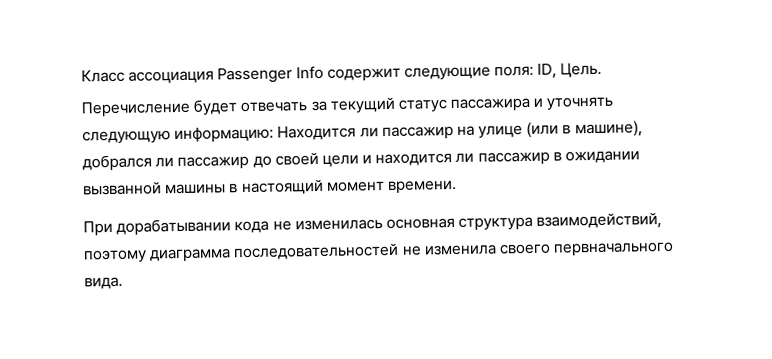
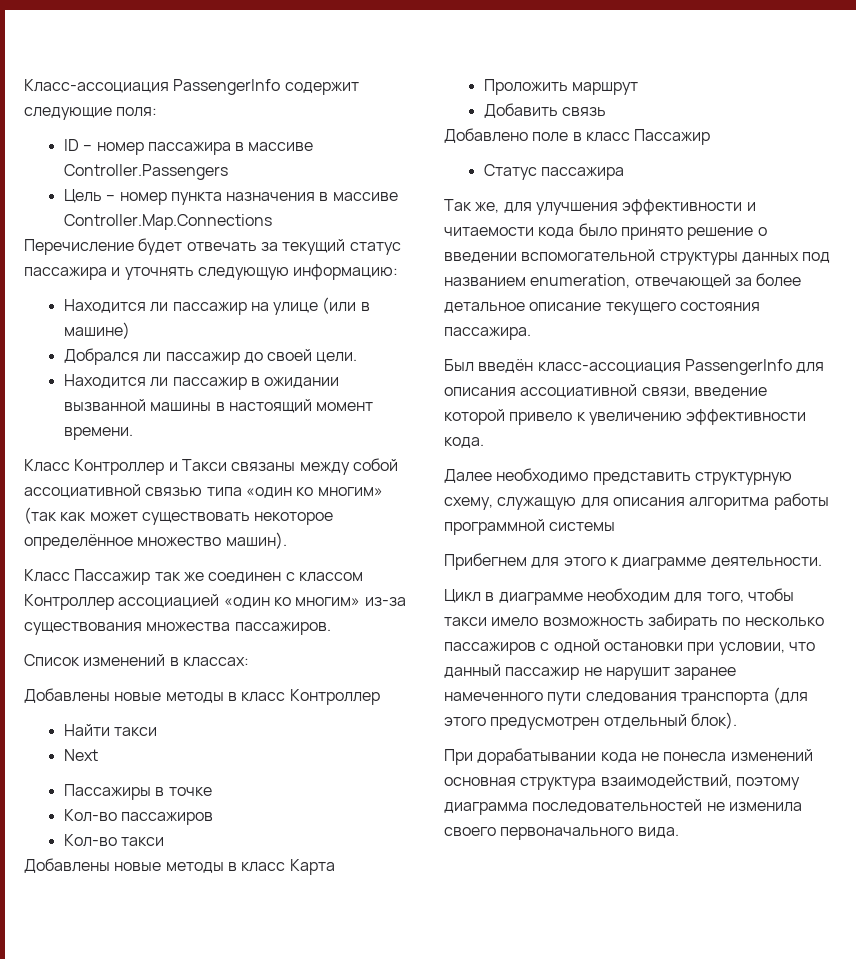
- Класс ассоциация Passenger Info содержит следующие поля: ID, Цель.
+ Класс-ассоциация PassengerInfo содержит следующие поля:
+ ID – номер пассажира в массиве Controller.Passengers
+ Цель – номер пункта назначения в массиве Controller.Map.Connections
- Перечисление будет отвечать за текущий статус пассажира и уточнять следующую информацию: Находится ли пассажир на улице (или в машине), добрался ли пассажир до своей цели и находится ли пассажир в ожидании вызванной машины в настоящий момент времени.
+ Перечисление будет отвечать за текущий статус пассажира и уточнять следующую информацию:
+ Находится ли пассажир на улице (или в машине)
+ Добрался ли пассажир до своей цели.
+ Находится ли пассажир в ожидании вызванной машины в настоящий момент времени.
+ Класс Контроллер и Такси связаны между собой ассоциативной связью типа «один ко многим» (так как может существовать некоторое определённое множество машин).
+ Класс Пассажир так же соединен с классом Контроллер ассоциацией «один ко многим» из-за существования множества пассажиров.
+ Список изменений в классах:
+ Добавлены новые методы в класс Контроллер
+ Найти такси
+ Next
+ Пассажиры в точке
+ Кол-во пассажиров
+ Кол-во такси
+ Добавлены новые методы в класс Карта
+ Проложить маршрут
+ Добавить связь
+ Добавлено поле в класс Пассажир
+ Статус пассажира
+ Так же, для улучшения эффективности и читаемости кода было принято решение о введении вспомогательной структуры данных под названием enumeration, отвечающей за более детальное описание текущего состояния пассажира.
+ Был введён класс-ассоциация PassengerInfo для описания ассоциативной связи, введение которой привело к увеличению эффективности кода.
+ Далее необходимо представить структурную схему, служащую для описания алгоритма работы программной системы
+ Прибегнем для этого к диаграмме деятельности.
+ Цикл в диаграмме необходим для того, чтобы такси имело возможность забирать по несколько пассажиров с одной остановки при условии, что данный пассажир не нарушит заранее намеченного пути следования транспорта (для этого предусмотрен отдельный блок).
- При дорабатывании кода не изменилась основная структура взаимодействий, поэтому диаграмма последовательностей не изменила своего первначального вида.
+ При дорабатывании кода не понесла изменений основная структура взаимодействий, поэтому диаграмма последовательностей не изменила своего первоначального вида.

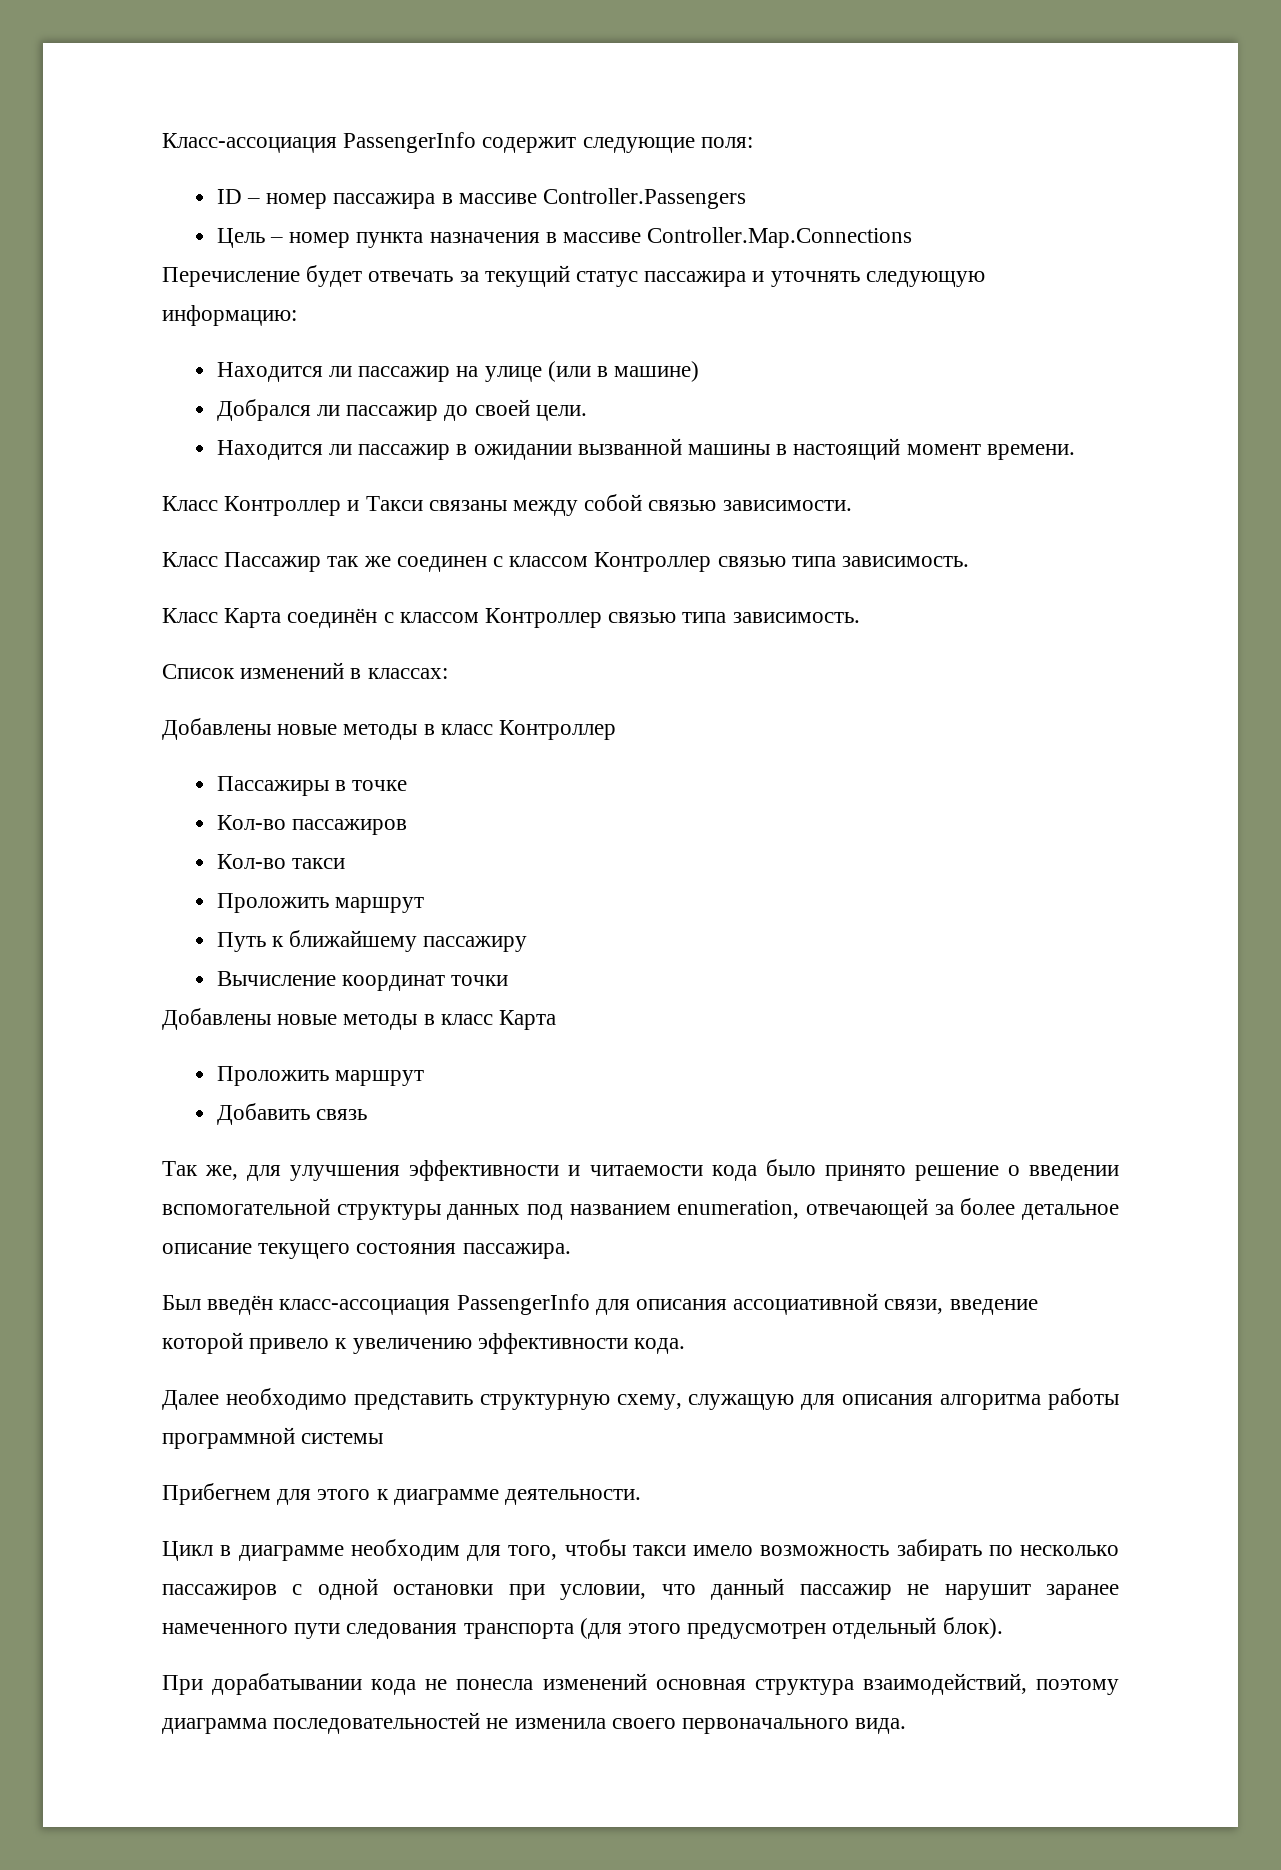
- Класс Контроллер и Такси связаны между собой ассоциативной связью типа «один ко многим» (так как может существовать некоторое определённое множество машин).
+ Класс Контроллер и Такси связаны между собой связью зависимости.
- Класс Пассажир так же соединен с классом Контроллер ассоциацией «один ко многим» из-за существования множества пассажиров.
+ Класс Пассажир так же соединен с классом Контроллер связью типа зависимость.
+ Класс Карта соединён с классом Контроллер связью типа зависимость.
- Найти такси
- Next
  Кол-во такси
+ Проложить маршрут
+ Путь к ближайшему пассажиру
+ Вычисление координат точки
- Добавлено поле в класс Пассажир
- Статус пассажира

